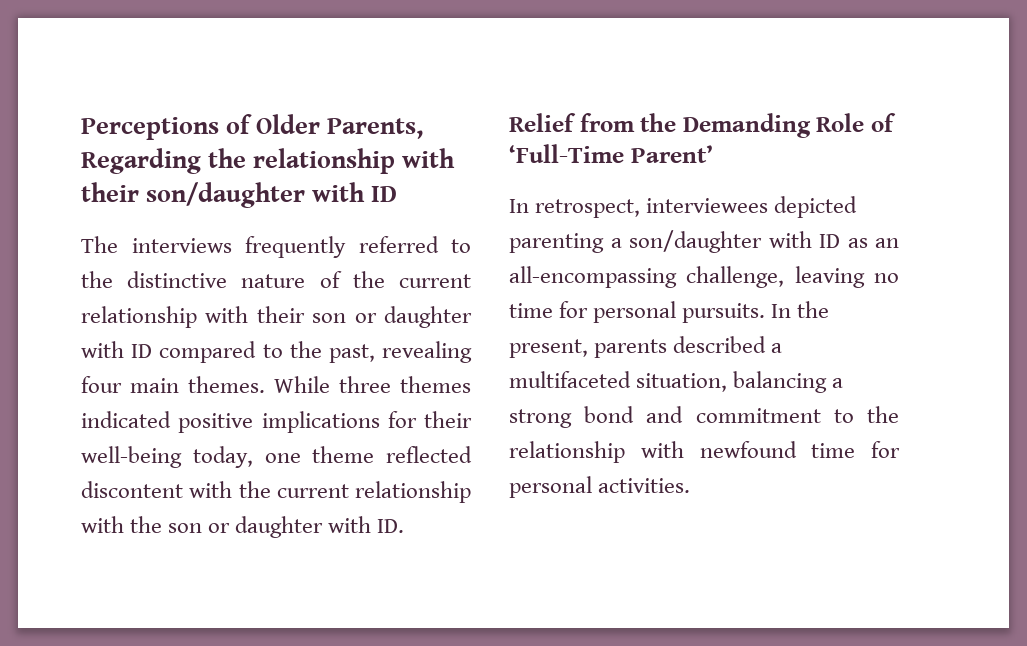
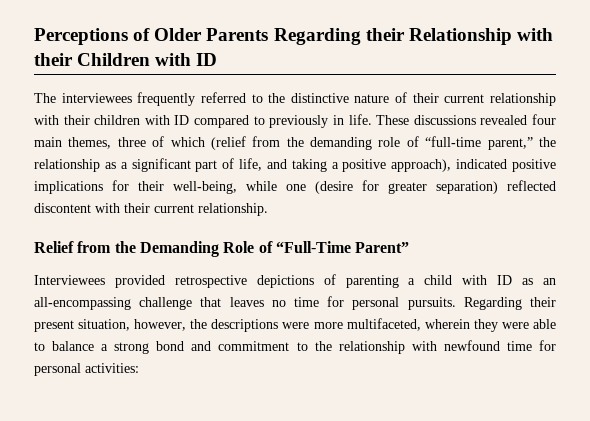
- Perceptions of Older Parents, Regarding the relationship with their son/daughter with ID
+ Perceptions of Older Parents Regarding their Relationship with their Children with ID
- The interviews frequently referred to the distinctive nature of the current relationship with their son or daughter with ID compared to the past, revealing four main themes. While three themes indicated positive implications for their well-being today, one theme reflected discontent with the current relationship with the son or daughter with ID.
+ The interviewees frequently referred to the distinctive nature of their current relationship with their children with ID compared to previously in life. These discussions revealed four main themes, three of which (relief from the demanding role of “full-time parent,” the relationship as a significant part of life, and taking a positive approach), indicated positive implications for their well-being, while one (desire for greater separation) reflected discontent with their current relationship.
- Relief from the Demanding Role of ‘Full-Time Parent’
- In retrospect, interviewees depicted parenting a son/daughter with ID as an all-encompassing challenge, leaving no time for personal pursuits.
+ Relief from the Demanding Role of “Full-Time Parent”
+ Interviewees provided retrospective depictions of parenting a child with ID as an all-encompassing challenge that leaves no time for personal pursuits.
- In the present, parents described a multifaceted situation, balancing a strong bond and commitment to the relationship with newfound time for personal activities.
+ Regarding their present situation, however, the descriptions were more multifaceted, wherein they were able to balance a strong bond and commitment to the relationship with newfound time for personal activities:

